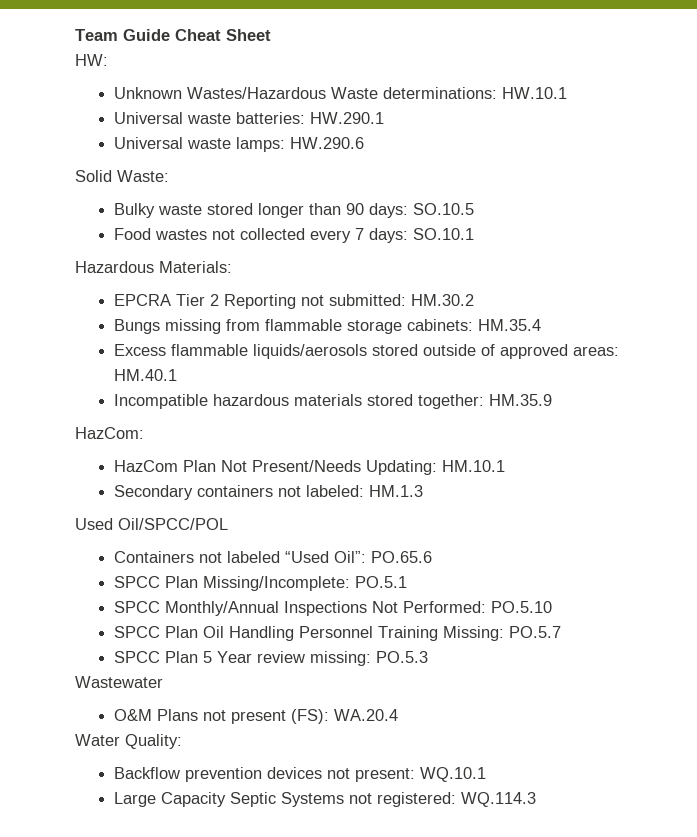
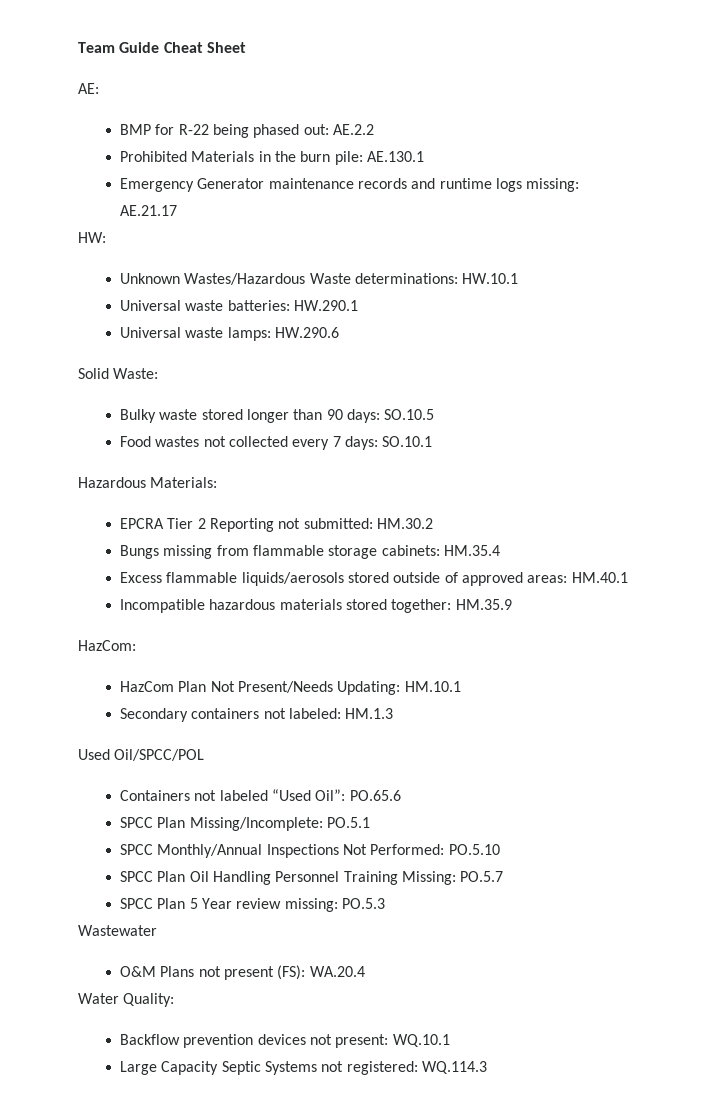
+ AE:
+ BMP for R-22 being phased out: AE.2.2
+ Prohibited Materials in the burn pile: AE.130.1
+ Emergency Generator maintenance records and runtime logs missing: AE.21.17

